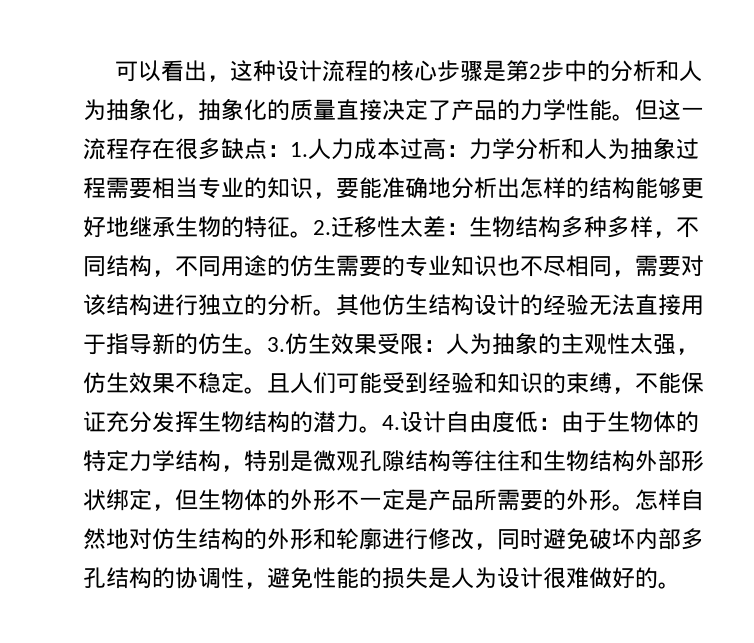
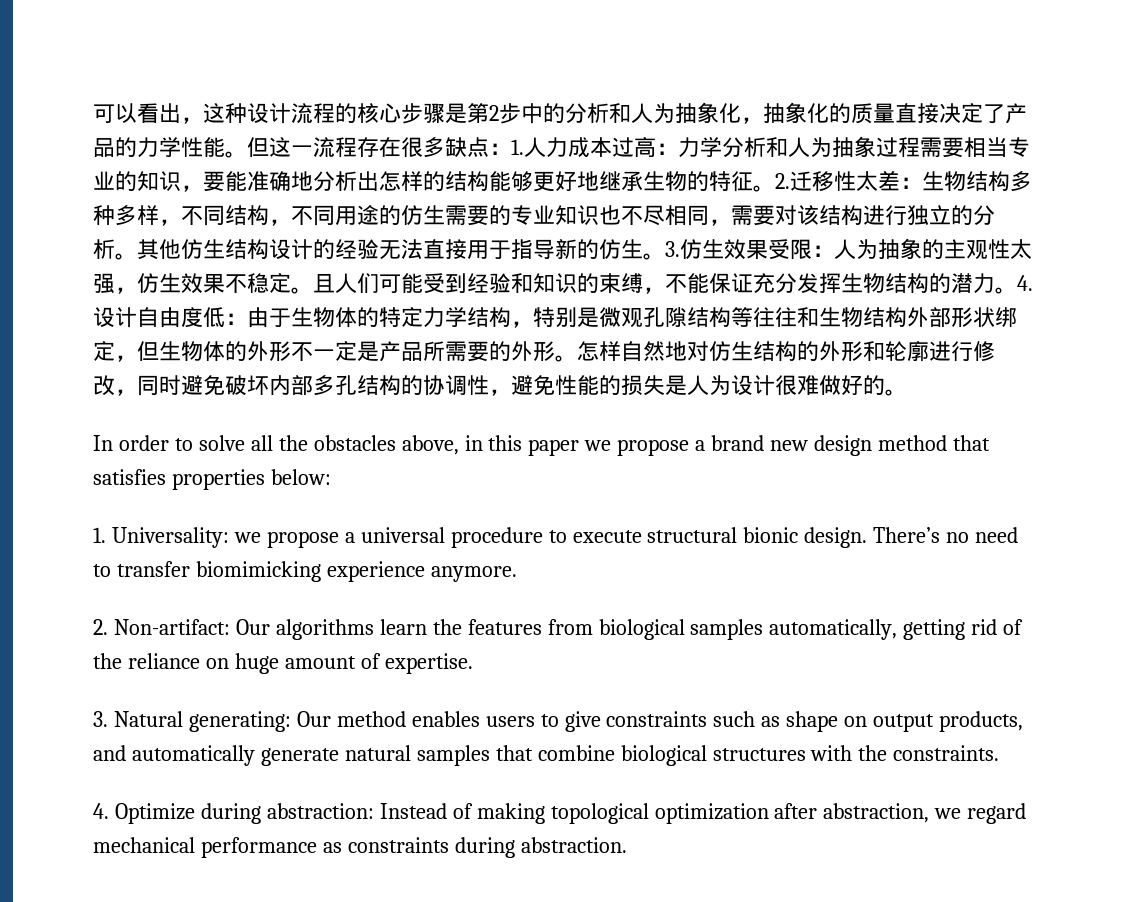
+ In order to solve all the obstacles above, in this paper we propose a brand new design method that satisfies properties below:
+ 1. Universality: we propose a universal procedure to execute structural bionic design. There’s no need to transfer biomimicking experience anymore.
+ 2. Non-artifact: Our algorithms learn the features from biological samples automatically, getting rid of the reliance on huge amount of expertise.
+ 3. Natural generating: Our method enables users to give constraints such as shape on output products, and automatically generate natural samples that combine biological structures with the constraints.
+ 4. Optimize during abstraction: Instead of making topological optimization after abstraction, we regard mechanical performance as constraints during abstraction.

